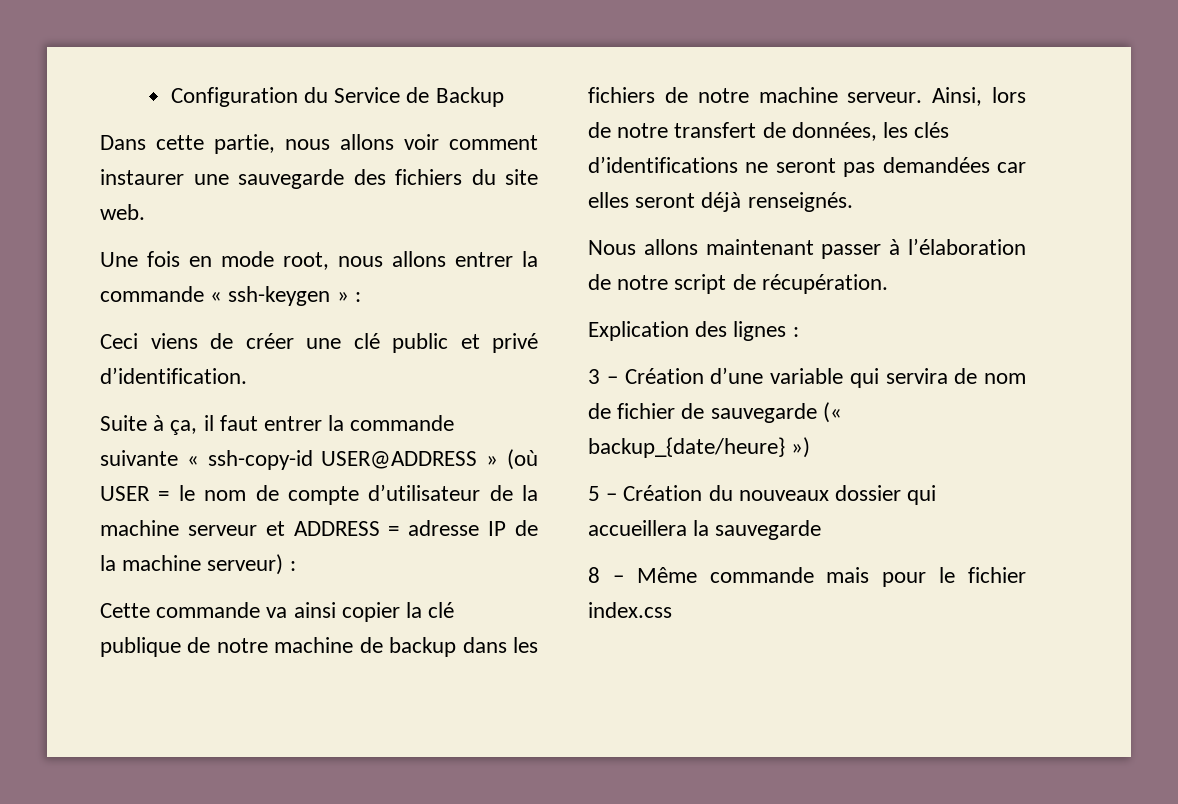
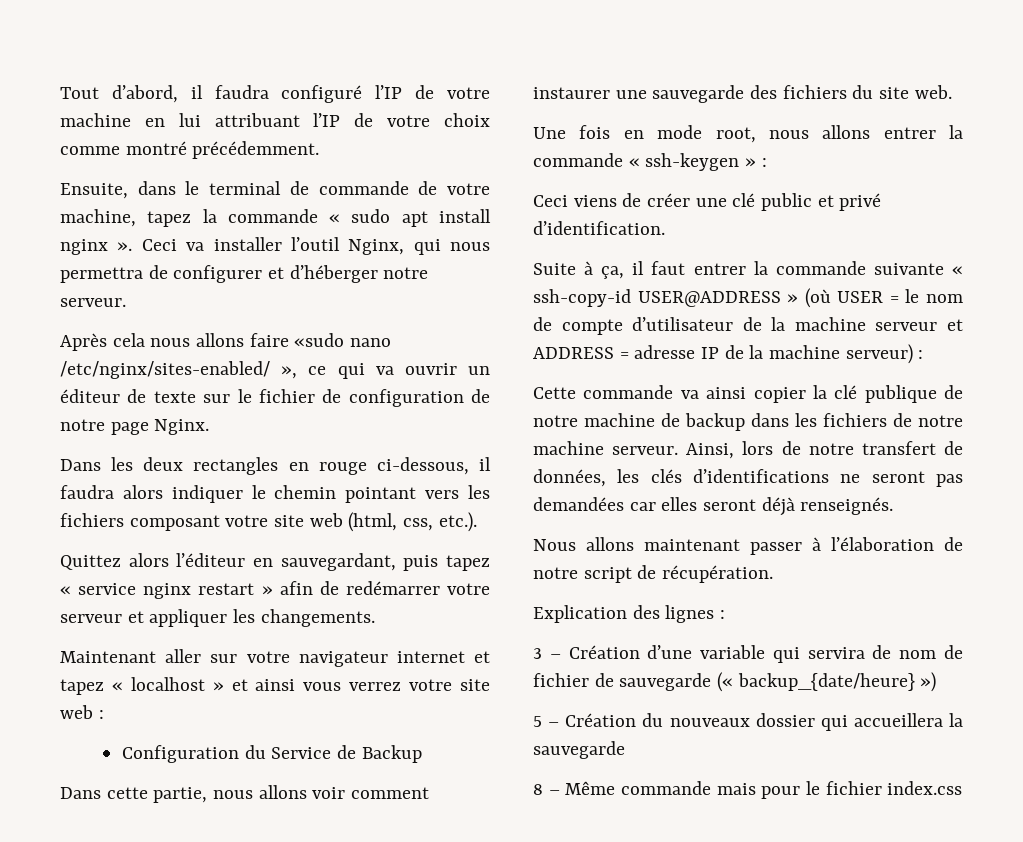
+ Tout d’abord, il faudra configuré l’IP de votre machine en lui attribuant l’IP de votre choix comme montré précédemment.
+ Ensuite, dans le terminal de commande de votre machine, tapez la commande « sudo apt install nginx ». Ceci va installer l’outil Nginx, qui nous permettra de configurer et d’héberger notre serveur.
+ Après cela nous allons faire «sudo nano /etc/nginx/sites-enabled/ », ce qui va ouvrir un éditeur de texte sur le fichier de configuration de notre page Nginx.
+ Dans les deux rectangles en rouge ci-dessous, il faudra alors indiquer le chemin pointant vers les fichiers composant votre site web (html, css, etc.).
+ Quittez alors l’éditeur en sauvegardant, puis tapez « service nginx restart » afin de redémarrer votre serveur et appliquer les changements.
+ Maintenant aller sur votre navigateur internet et tapez « localhost » et ainsi vous verrez votre site web :

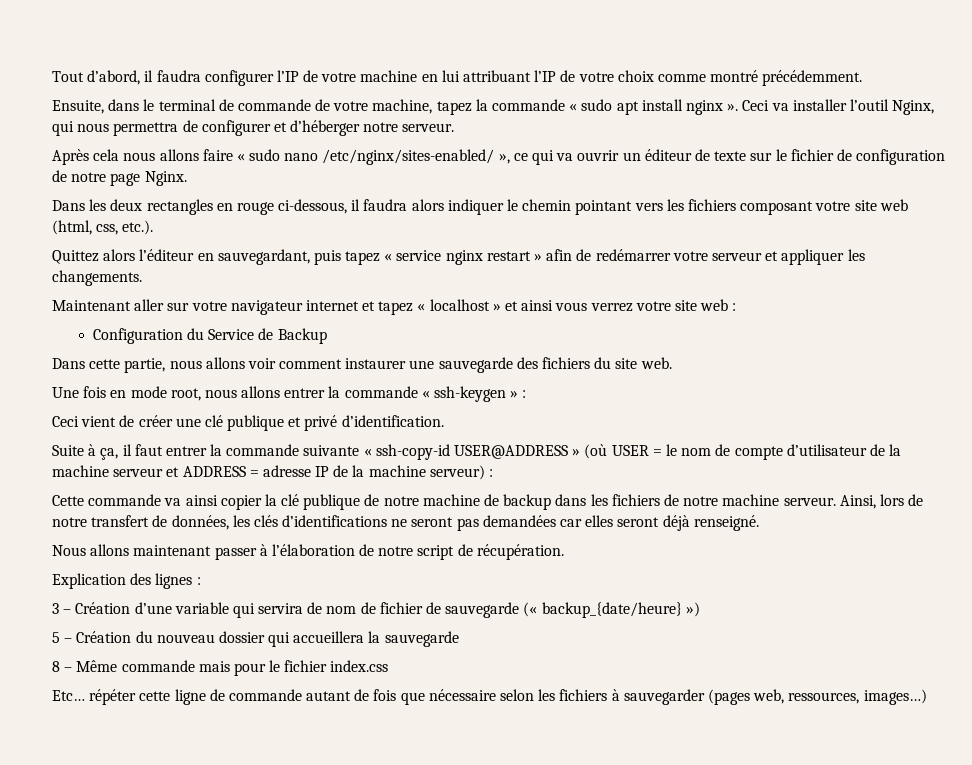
- Tout d’abord, il faudra configuré l’IP de votre machine en lui attribuant l’IP de votre choix comme montré précédemment.
+ Tout d’abord, il faudra configurer l’IP de votre machine en lui attribuant l’IP de votre choix comme montré précédemment.
- Après cela nous allons faire «sudo nano /etc/nginx/sites-enabled/ », ce qui va ouvrir un éditeur de texte sur le fichier de configuration de notre page Nginx.
+ Après cela nous allons faire « sudo nano /etc/nginx/sites-enabled/ », ce qui va ouvrir un éditeur de texte sur le fichier de configuration de notre page Nginx.
- Ceci viens de créer une clé public et privé d’identification.
+ Ceci vient de créer une clé publique et privé d’identification.
- Ainsi, lors de notre transfert de données, les clés d’identifications ne seront pas demandées car elles seront déjà renseignés.
+ Ainsi, lors de notre transfert de données, les clés d’identifications ne seront pas demandées car elles seront déjà renseigné.
- 5 – Création du nouveaux dossier qui accueillera la sauvegarde
+ 5 – Création du nouveau dossier qui accueillera la sauvegarde
+ Etc… répéter cette ligne de commande autant de fois que nécessaire selon les fichiers à sauvegarder (pages web, ressources, images…)

